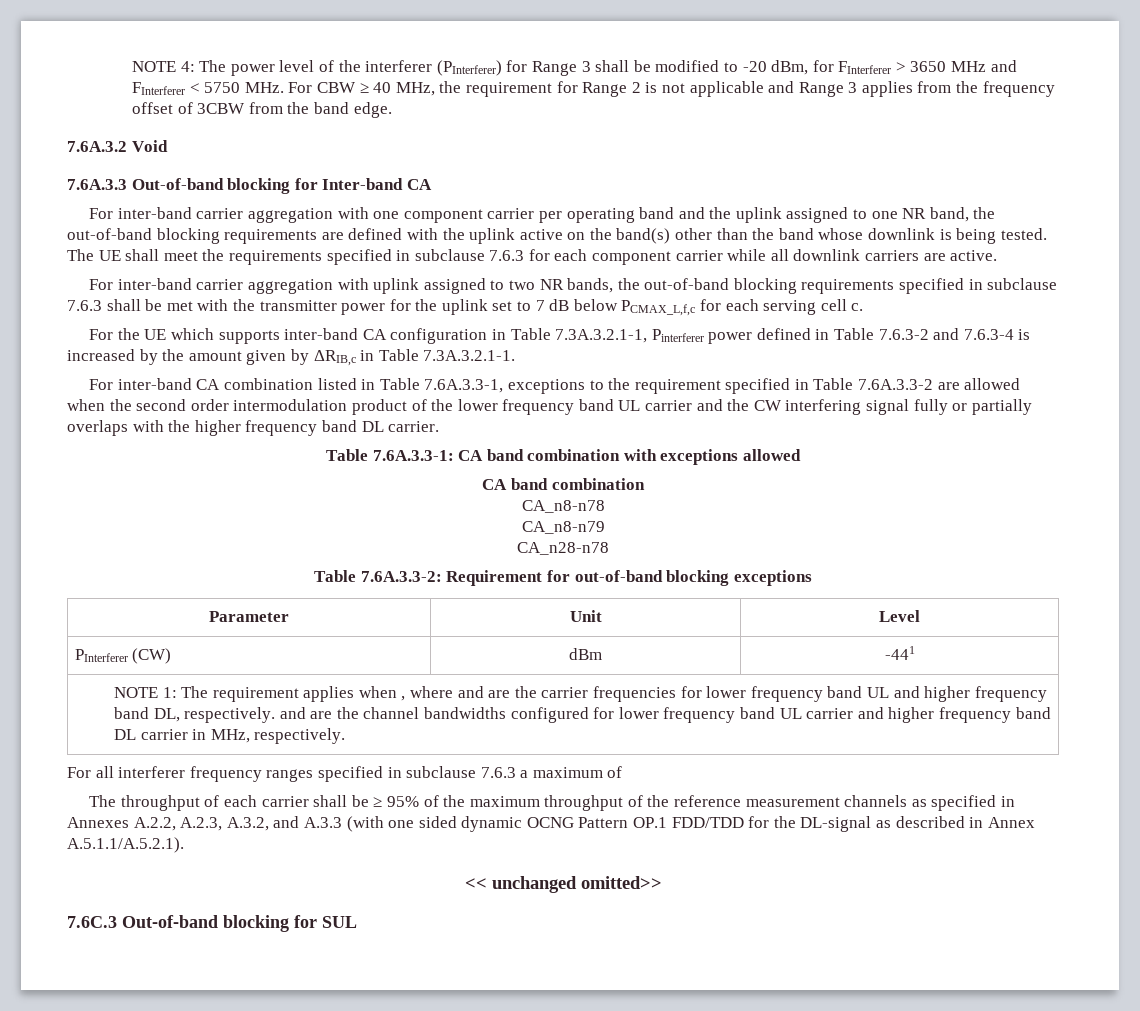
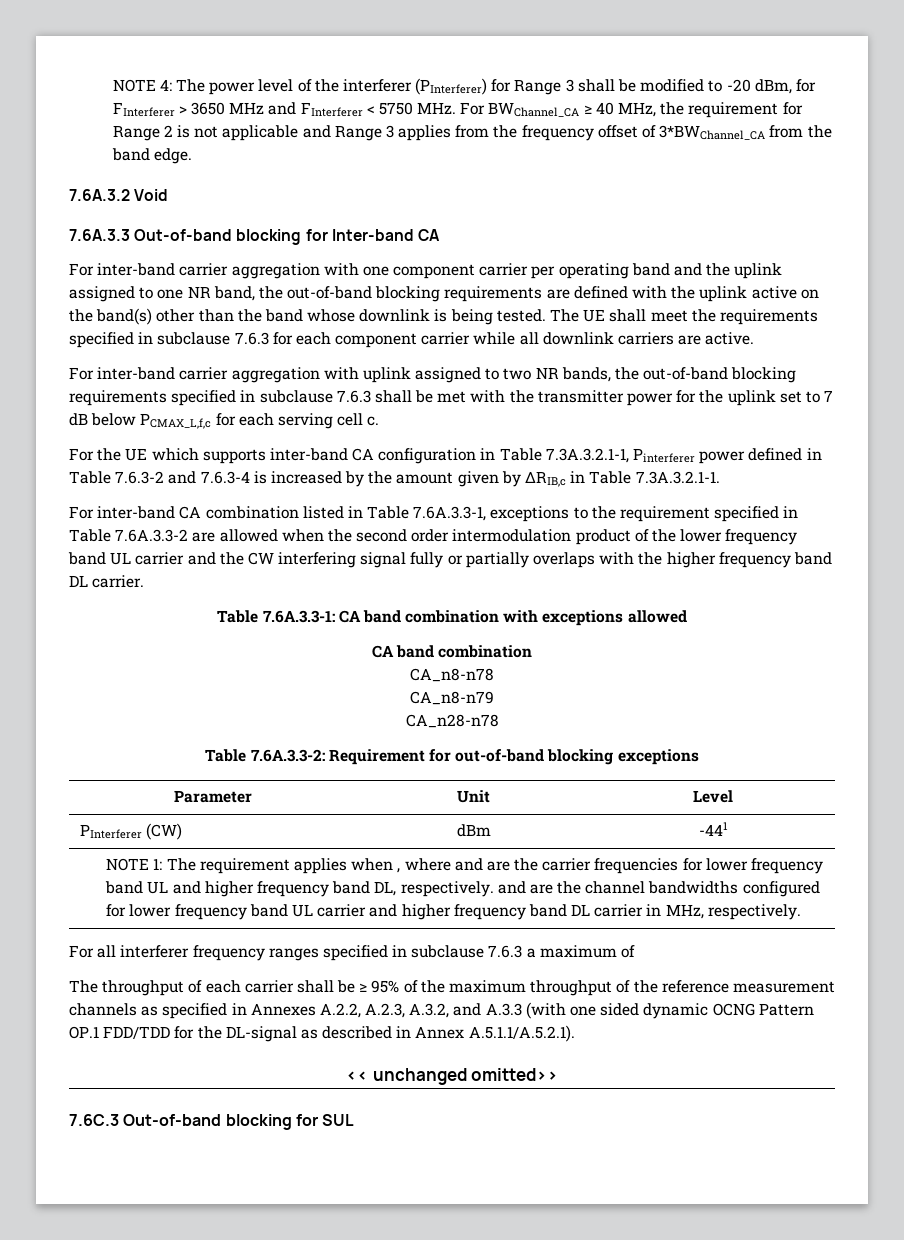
- NOTE 4: The power level of the interferer (PInterferer) for Range 3 shall be modified to -20 dBm, for FInterferer > 3650 MHz and FInterferer < 5750 MHz. For CBW ≥ 40 MHz, the requirement for Range 2 is not applicable and Range 3 applies from the frequency offset of 3CBW from the band edge.
+ NOTE 4: The power level of the interferer (PInterferer) for Range 3 shall be modified to -20 dBm, for FInterferer > 3650 MHz and FInterferer < 5750 MHz. For BWChannel_CA ≥ 40 MHz, the requirement for Range 2 is not applicable and Range 3 applies from the frequency offset of 3*BWChannel_CA from the band edge.

